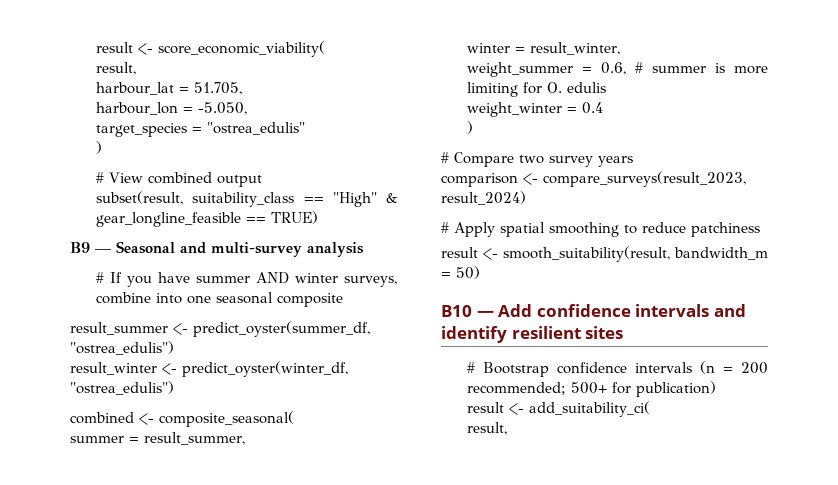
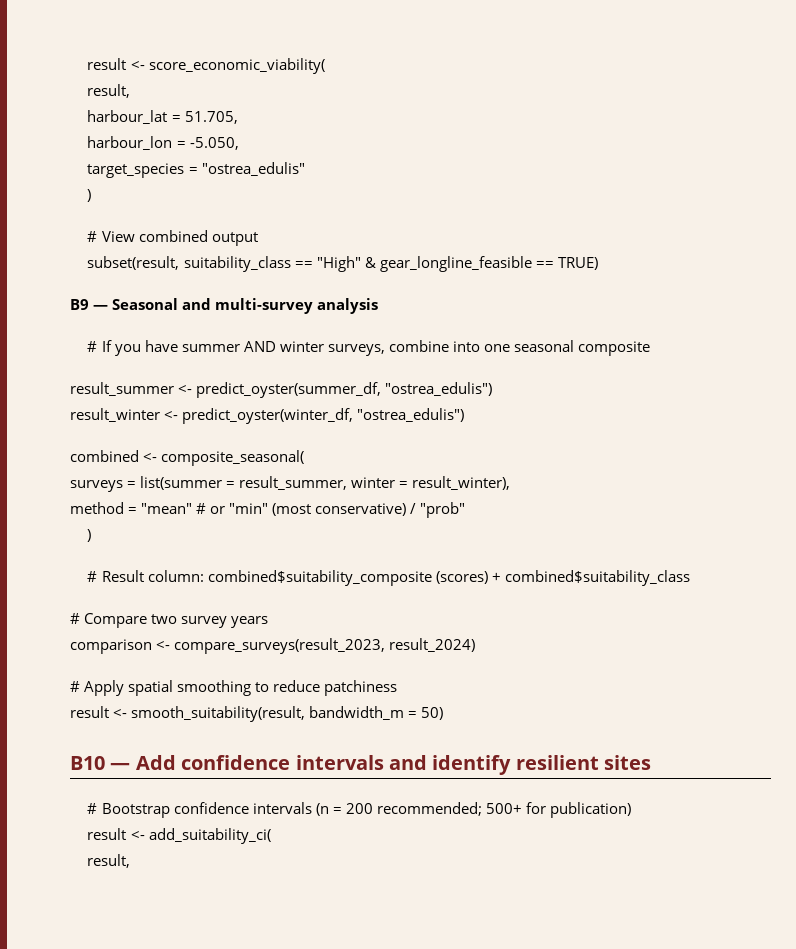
- summer = result_summer,
- winter = result_winter,
- weight_summer = 0.6, # summer is more limiting for O. edulis
- weight_winter = 0.4
+ surveys = list(summer = result_summer, winter = result_winter),
+ method = "mean" # or "min" (most conservative) / "prob"
  )
+ # Result column: combined$suitability_composite (scores) + combined$suitability_class

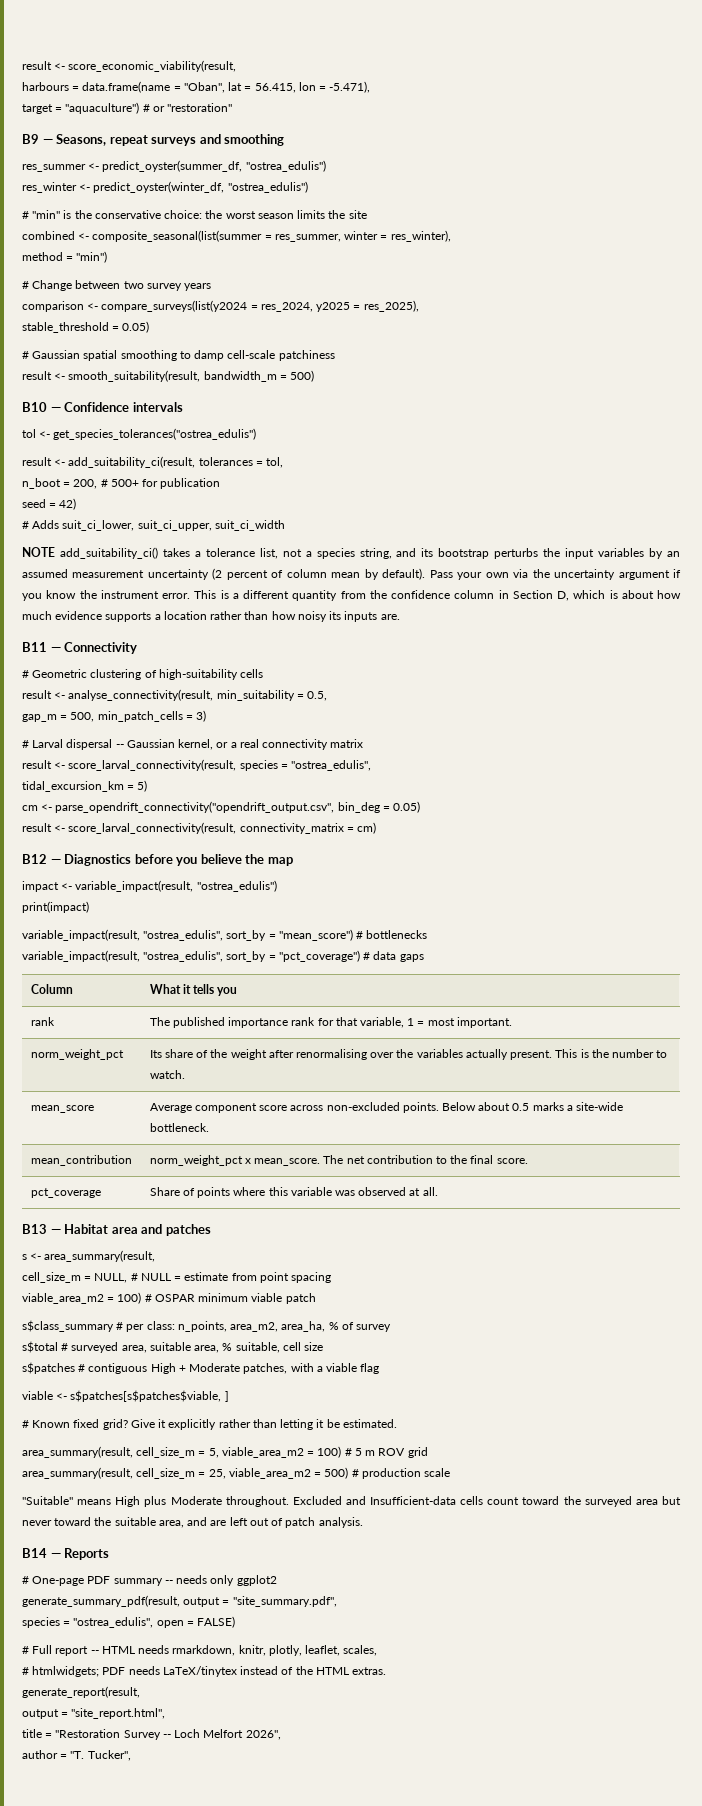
- result <- score_economic_viability(
- result,
- harbour_lat = 51.705,
- harbour_lon = -5.050,
- target_species = "ostrea_edulis"
- )
- # View combined output
- subset(result, suitability_class == "High" & gear_longline_feasible == TRUE)
- B9 — Seasonal and multi-survey analysis
- # If you have summer AND winter surveys, combine into one seasonal composite
- result_summer <- predict_oyster(summer_df, "ostrea_edulis")
+ result <- score_economic_viability(result,
+ harbours = data.frame(name = "Oban", lat = 56.415, lon = -5.471),
+ target = "aquaculture") # or "restoration"
+ B9 — Seasons, repeat surveys and smoothing
+ res_summer <- predict_oyster(summer_df, "ostrea_edulis")
- result_winter <- predict_oyster(winter_df, "ostrea_edulis")
+ res_winter <- predict_oyster(winter_df, "ostrea_edulis")
- combined <- composite_seasonal(
- surveys = list(summer = result_summer, winter = result_winter),
+ # "min" is the conservative choice: the worst season limits the site
+ combined <- composite_seasonal(list(summer = res_summer, winter = res_winter),
- method = "mean" # or "min" (most conservative) / "prob"
- )
- # Result column: combined$suitability_composite (scores) + combined$suitability_class
- # Compare two survey years
+ method = "min")
+ # Change between two survey years
- comparison <- compare_surveys(result_2023, result_2024)
- # Apply spatial smoothing to reduce patchiness
+ comparison <- compare_surveys(list(y2024 = res_2024, y2025 = res_2025),
+ stable_threshold = 0.05)
+ # Gaussian spatial smoothing to damp cell-scale patchiness
- result <- smooth_suitability(result, bandwidth_m = 50)
+ result <- smooth_suitability(result, bandwidth_m = 500)
- B10 — Add confidence intervals and identify resilient sites
- # Bootstrap confidence intervals (n = 200 recommended; 500+ for publication)
- result <- add_suitability_ci(
- result,
+ B10 — Confidence intervals
+ tol <- get_species_tolerances("ostrea_edulis")
+ result <- add_suitability_ci(result, tolerances = tol,
+ n_boot = 200, # 500+ for publication
+ seed = 42)
+ # Adds suit_ci_lower, suit_ci_upper, suit_ci_width
+ NOTE add_suitability_ci() takes a tolerance list, not a species string, and its bootstrap perturbs the input variables by an assumed measurement uncertainty (2 percent of column mean by default). Pass your own via the uncertainty argument if you know the instrument error. This is a different quantity from the confidence column in Section D, which is about how much evidence supports a location rather than how noisy its inputs are.
+ B11 — Connectivity
+ # Geometric clustering of high-suitability cells
+ result <- analyse_connectivity(result, min_suitability = 0.5,
+ gap_m = 500, min_patch_cells = 3)
+ # Larval dispersal -- Gaussian kernel, or a real connectivity matrix
+ result <- score_larval_connectivity(result, species = "ostrea_edulis",
+ tidal_excursion_km = 5)
+ cm <- parse_opendrift_connectivity("opendrift_output.csv", bin_deg = 0.05)
+ result <- score_larval_connectivity(result, connectivity_matrix = cm)
+ B12 — Diagnostics before you believe the map
+ impact <- variable_impact(result, "ostrea_edulis")
+ print(impact)
+ variable_impact(result, "ostrea_edulis", sort_by = "mean_score") # bottlenecks
+ variable_impact(result, "ostrea_edulis", sort_by = "pct_coverage") # data gaps
+ Column | What it tells you
+ rank | The published importance rank for that variable, 1 = most important.
+ norm_weight_pct | Its share of the weight after renormalising over the variables actually present. This is the number to watch.
+ mean_score | Average component score across non-excluded points. Below about 0.5 marks a site-wide bottleneck.
+ mean_contribution | norm_weight_pct x mean_score. The net contribution to the final score.
+ pct_coverage | Share of points where this variable was observed at all.
+ B13 — Habitat area and patches
+ s <- area_summary(result,
+ cell_size_m = NULL, # NULL = estimate from point spacing
+ viable_area_m2 = 100) # OSPAR minimum viable patch
+ s$class_summary # per class: n_points, area_m2, area_ha, % of survey
+ s$total # surveyed area, suitable area, % suitable, cell size
+ s$patches # contiguous High + Moderate patches, with a viable flag
+ viable <- s$patches[s$patches$viable, ]
+ # Known fixed grid? Give it explicitly rather than letting it be estimated.
+ area_summary(result, cell_size_m = 5, viable_area_m2 = 100) # 5 m ROV grid
+ area_summary(result, cell_size_m = 25, viable_area_m2 = 500) # production scale
+ "Suitable" means High plus Moderate throughout. Excluded and Insufficient-data cells count toward the surveyed area but never toward the suitable area, and are left out of patch analysis.
+ B14 — Reports
+ # One-page PDF summary -- needs only ggplot2
+ generate_summary_pdf(result, output = "site_summary.pdf",
+ species = "ostrea_edulis", open = FALSE)
+ # Full report -- HTML needs rmarkdown, knitr, plotly, leaflet, scales,
+ # htmlwidgets; PDF needs LaTeX/tinytex instead of the HTML extras.
+ generate_report(result,
+ output = "site_report.html",
+ title = "Restoration Survey -- Loch Melfort 2026",
+ author = "T. Tucker",

